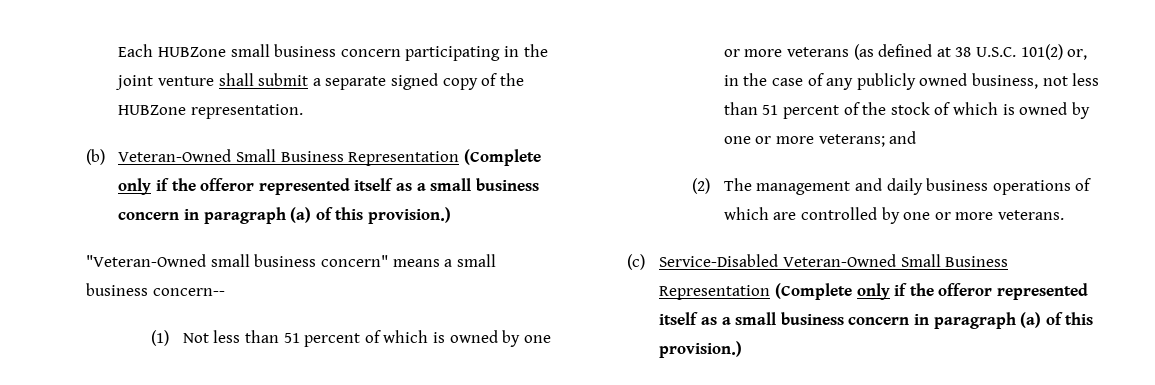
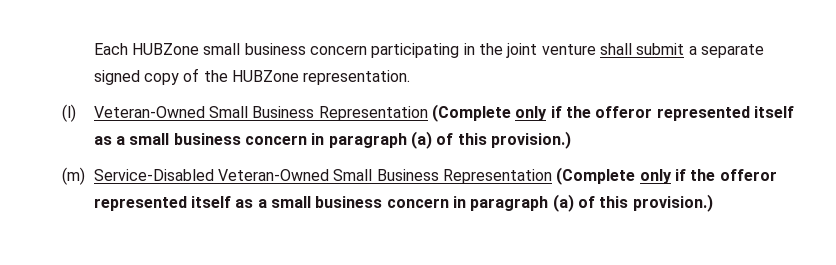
- (b) Veteran-Owned Small Business Representation (Complete only if the offeror represented itself as a small business concern in paragraph (a) of this provision.)
+ (l) Veteran-Owned Small Business Representation (Complete only if the offeror represented itself as a small business concern in paragraph (a) of this provision.)
- "Veteran-Owned small business concern" means a small business concern--
- (1) Not less than 51 percent of which is owned by one or more veterans (as defined at 38 U.S.C. 101(2) or, in the case of any publicly owned business, not less than 51 percent of the stock of which is owned by one or more veterans; and
- (2) The management and daily business operations of which are controlled by one or more veterans.
- (c) Service-Disabled Veteran-Owned Small Business Representation (Complete only if the offeror represented itself as a small business concern in paragraph (a) of this provision.)
+ (m) Service-Disabled Veteran-Owned Small Business Representation (Complete only if the offeror represented itself as a small business concern in paragraph (a) of this provision.)

